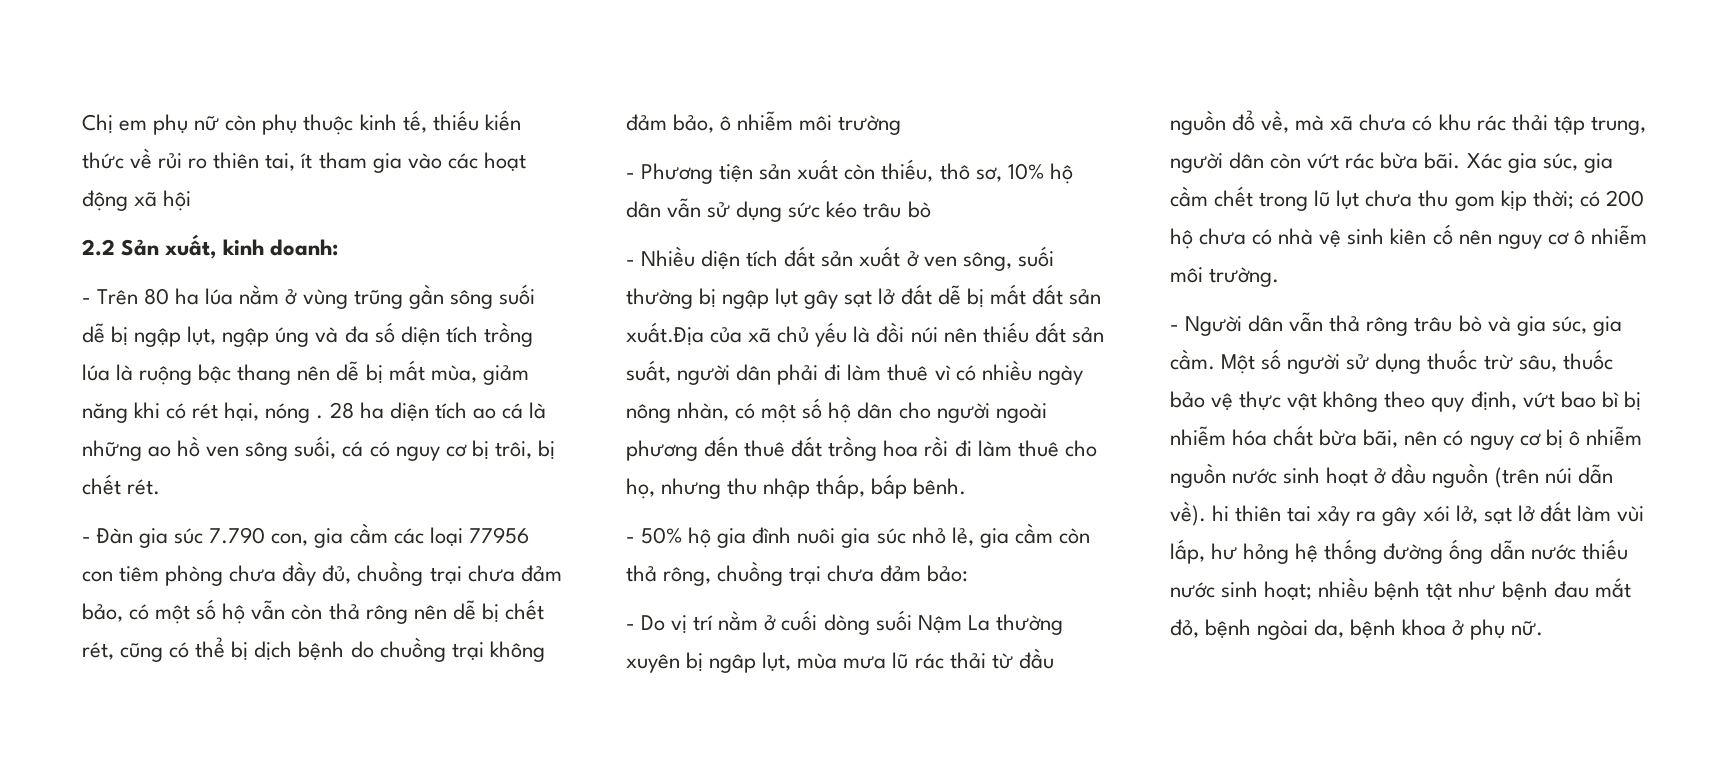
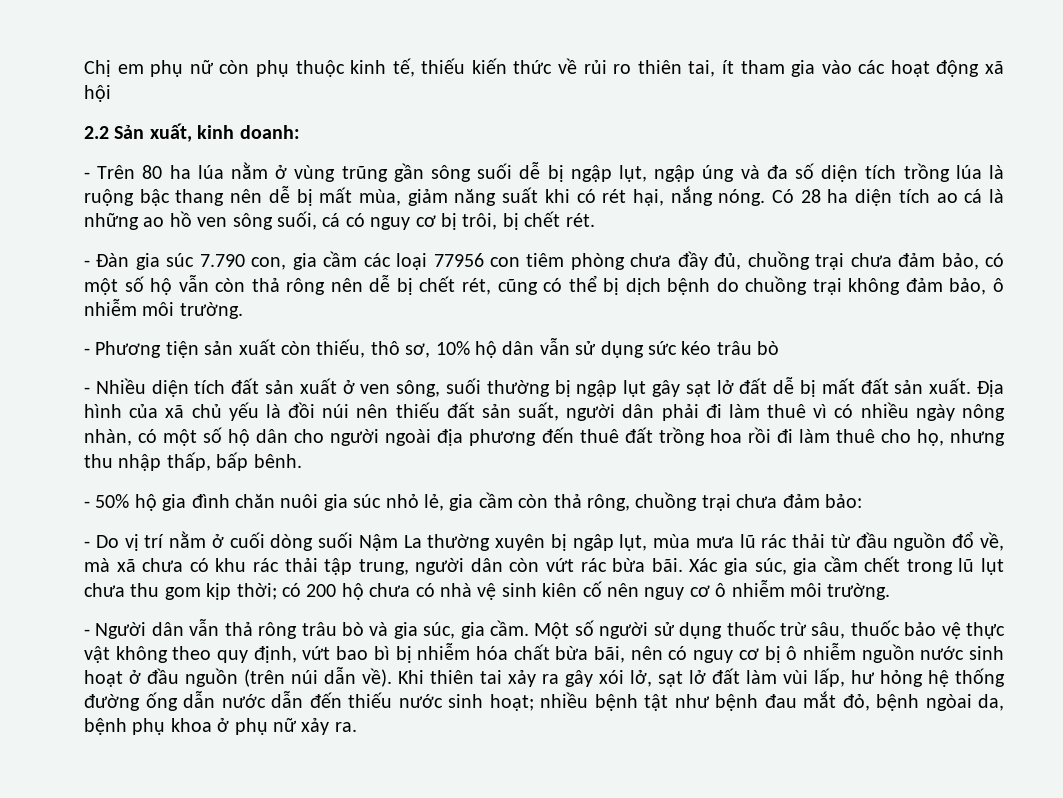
- - Trên 80 ha lúa nằm ở vùng trũng gần sông suối dễ bị ngập lụt, ngập úng và đa số diện tích trồng lúa là ruộng bậc thang nên dễ bị mất mùa, giảm năng khi có rét hại, nóng . 28 ha diện tích ao cá là những ao hồ ven sông suối, cá có nguy cơ bị trôi, bị chết rét.
+ - Trên 80 ha lúa nằm ở vùng trũng gần sông suối dễ bị ngập lụt, ngập úng và đa số diện tích trồng lúa là ruộng bậc thang nên dễ bị mất mùa, giảm năng suất khi có rét hại, nắng nóng. Có 28 ha diện tích ao cá là những ao hồ ven sông suối, cá có nguy cơ bị trôi, bị chết rét.
- - Đàn gia súc 7.790 con, gia cầm các loại 77956 con tiêm phòng chưa đầy đủ, chuồng trại chưa đảm bảo, có một số hộ vẫn còn thả rông nên dễ bị chết rét, cũng có thể bị dịch bệnh do chuồng trại không đảm bảo, ô nhiễm môi trường
+ - Đàn gia súc 7.790 con, gia cầm các loại 77956 con tiêm phòng chưa đầy đủ, chuồng trại chưa đảm bảo, có một số hộ vẫn còn thả rông nên dễ bị chết rét, cũng có thể bị dịch bệnh do chuồng trại không đảm bảo, ô nhiễm môi trường.
- - Nhiều diện tích đất sản xuất ở ven sông, suối thường bị ngập lụt gây sạt lở đất dễ bị mất đất sản xuất.Địa của xã chủ yếu là đồi núi nên thiếu đất sản suất, người dân phải đi làm thuê vì có nhiều ngày nông nhàn, có một số hộ dân cho người ngoài phương đến thuê đất trồng hoa rồi đi làm thuê cho họ, nhưng thu nhập thấp, bấp bênh.
+ - Nhiều diện tích đất sản xuất ở ven sông, suối thường bị ngập lụt gây sạt lở đất dễ bị mất đất sản xuất. Địa hình của xã chủ yếu là đồi núi nên thiếu đất sản suất, người dân phải đi làm thuê vì có nhiều ngày nông nhàn, có một số hộ dân cho người ngoài địa phương đến thuê đất trồng hoa rồi đi làm thuê cho họ, nhưng thu nhập thấp, bấp bênh.
- - 50% hộ gia đình nuôi gia súc nhỏ lẻ, gia cầm còn thả rông, chuồng trại chưa đảm bảo:
+ - 50% hộ gia đình chăn nuôi gia súc nhỏ lẻ, gia cầm còn thả rông, chuồng trại chưa đảm bảo:
- Một số người sử dụng thuốc trừ sâu, thuốc bảo vệ thực vật không theo quy định, vứt bao bì bị nhiễm hóa chất bừa bãi, nên có nguy cơ bị ô nhiễm nguồn nước sinh hoạt ở đầu nguồn (trên núi dẫn về). hi thiên tai xảy ra gây xói lở, sạt lở đất làm vùi lấp, hư hỏng hệ thống đường ống dẫn nước thiếu nước sinh hoạt;
+ Một số người sử dụng thuốc trừ sâu, thuốc bảo vệ thực vật không theo quy định, vứt bao bì bị nhiễm hóa chất bừa bãi, nên có nguy cơ bị ô nhiễm nguồn nước sinh hoạt ở đầu nguồn (trên núi dẫn về). Khi thiên tai xảy ra gây xói lở, sạt lở đất làm vùi lấp, hư hỏng hệ thống đường ống dẫn nước dẫn đến thiếu nước sinh hoạt;
- nhiều bệnh tật như bệnh đau mắt đỏ, bệnh ngòai da, bệnh khoa ở phụ nữ.
+ nhiều bệnh tật như bệnh đau mắt đỏ, bệnh ngòai da, bệnh phụ khoa ở phụ nữ xảy ra.

